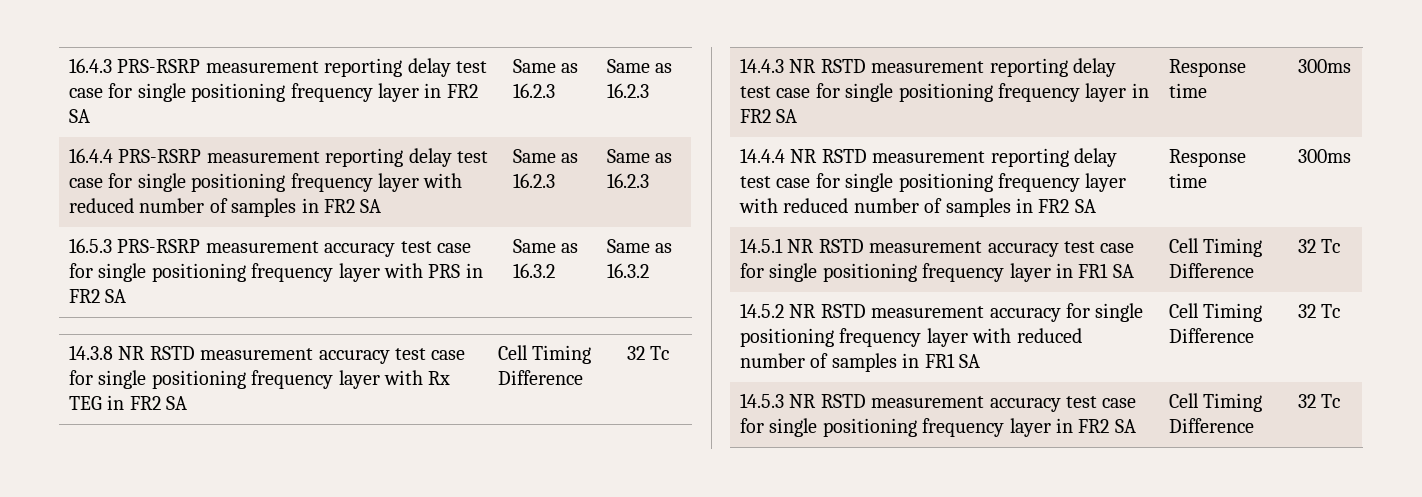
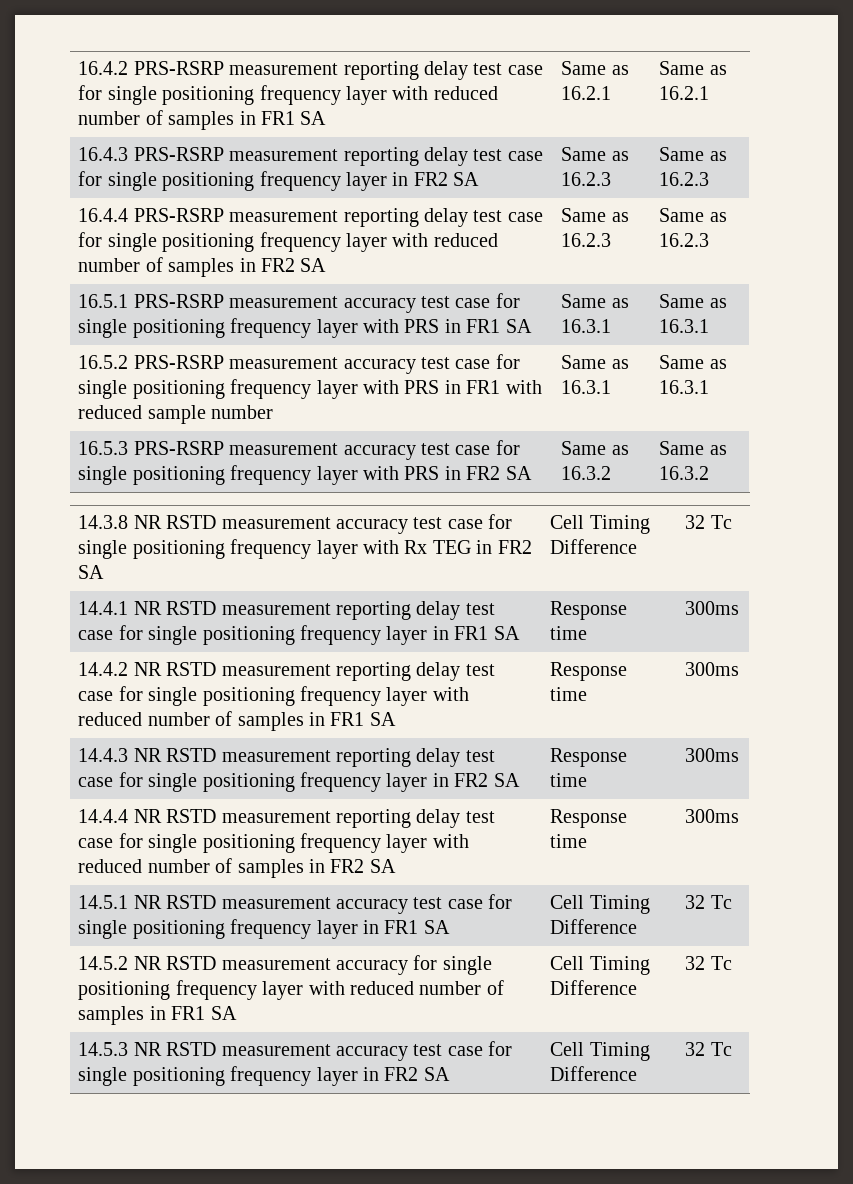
+ 16.4.2 PRS-RSRP measurement reporting delay test case for single positioning frequency layer with reduced number of samples in FR1 SA | Same as 16.2.1 | Same as 16.2.1
+ 16.5.1 PRS-RSRP measurement accuracy test case for single positioning frequency layer with PRS in FR1 SA | Same as 16.3.1 | Same as 16.3.1
+ 16.5.2 PRS-RSRP measurement accuracy test case for single positioning frequency layer with PRS in FR1 with reduced sample number | Same as 16.3.1 | Same as 16.3.1
+ 14.4.1 NR RSTD measurement reporting delay test case for single positioning frequency layer in FR1 SA | Response time | 300ms
+ 14.4.2 NR RSTD measurement reporting delay test case for single positioning frequency layer with reduced number of samples in FR1 SA | Response time | 300ms

